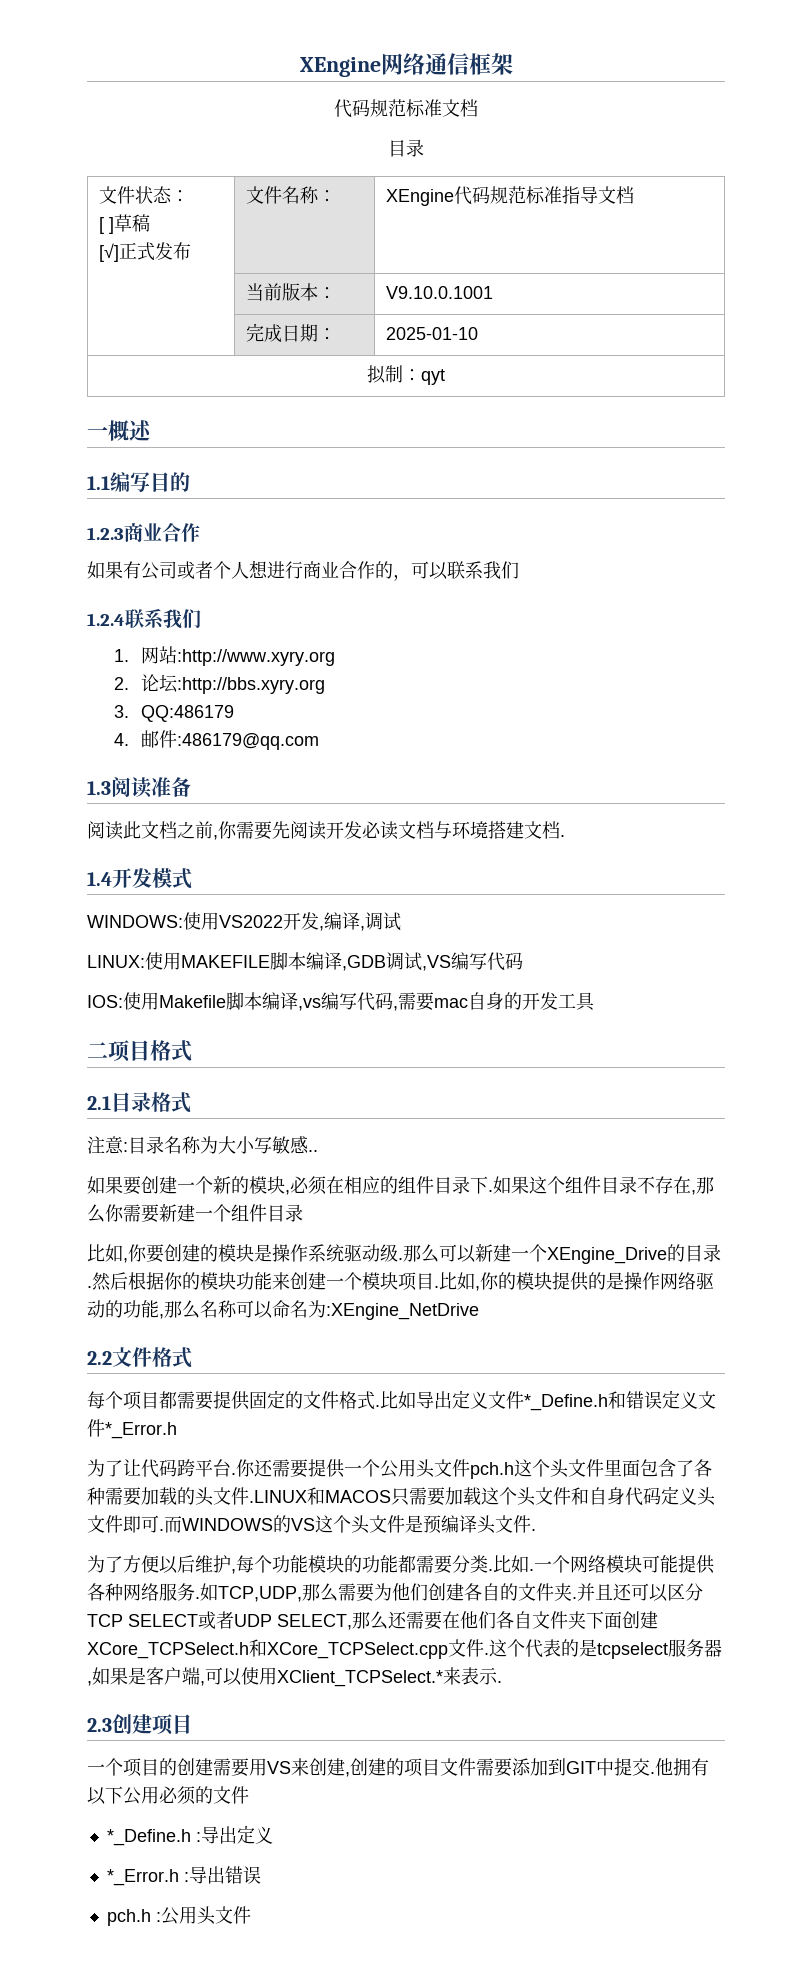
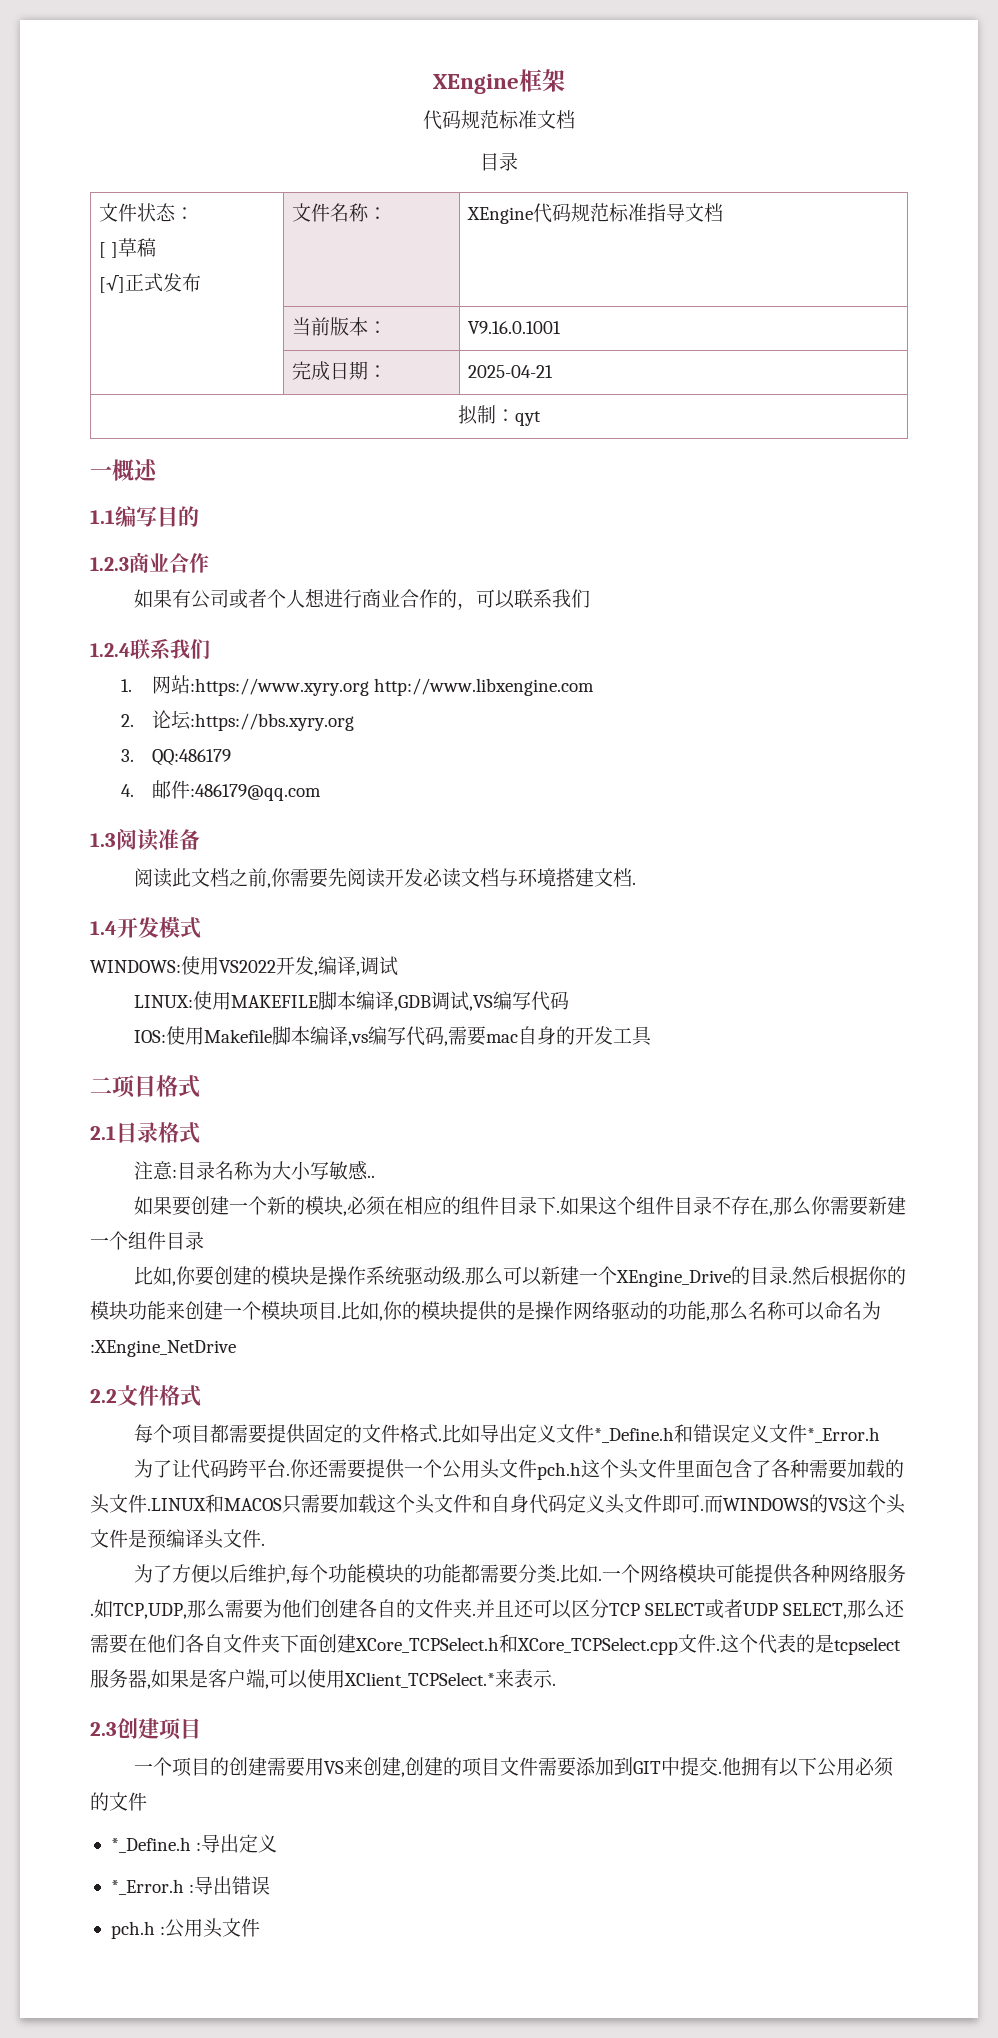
- XEngine网络通信框架
+ XEngine框架
- | 当前版本： | V9.10.0.1001
+ | 当前版本： | V9.16.0.1001
- | 完成日期： | 2025-01-10
+ | 完成日期： | 2025-04-21
- 1.网站:http://www.xyry.org
+ 1.网站:https://www.xyry.org http://www.libxengine.com
- 2.论坛:http://bbs.xyry.org
+ 2.论坛:https://bbs.xyry.org

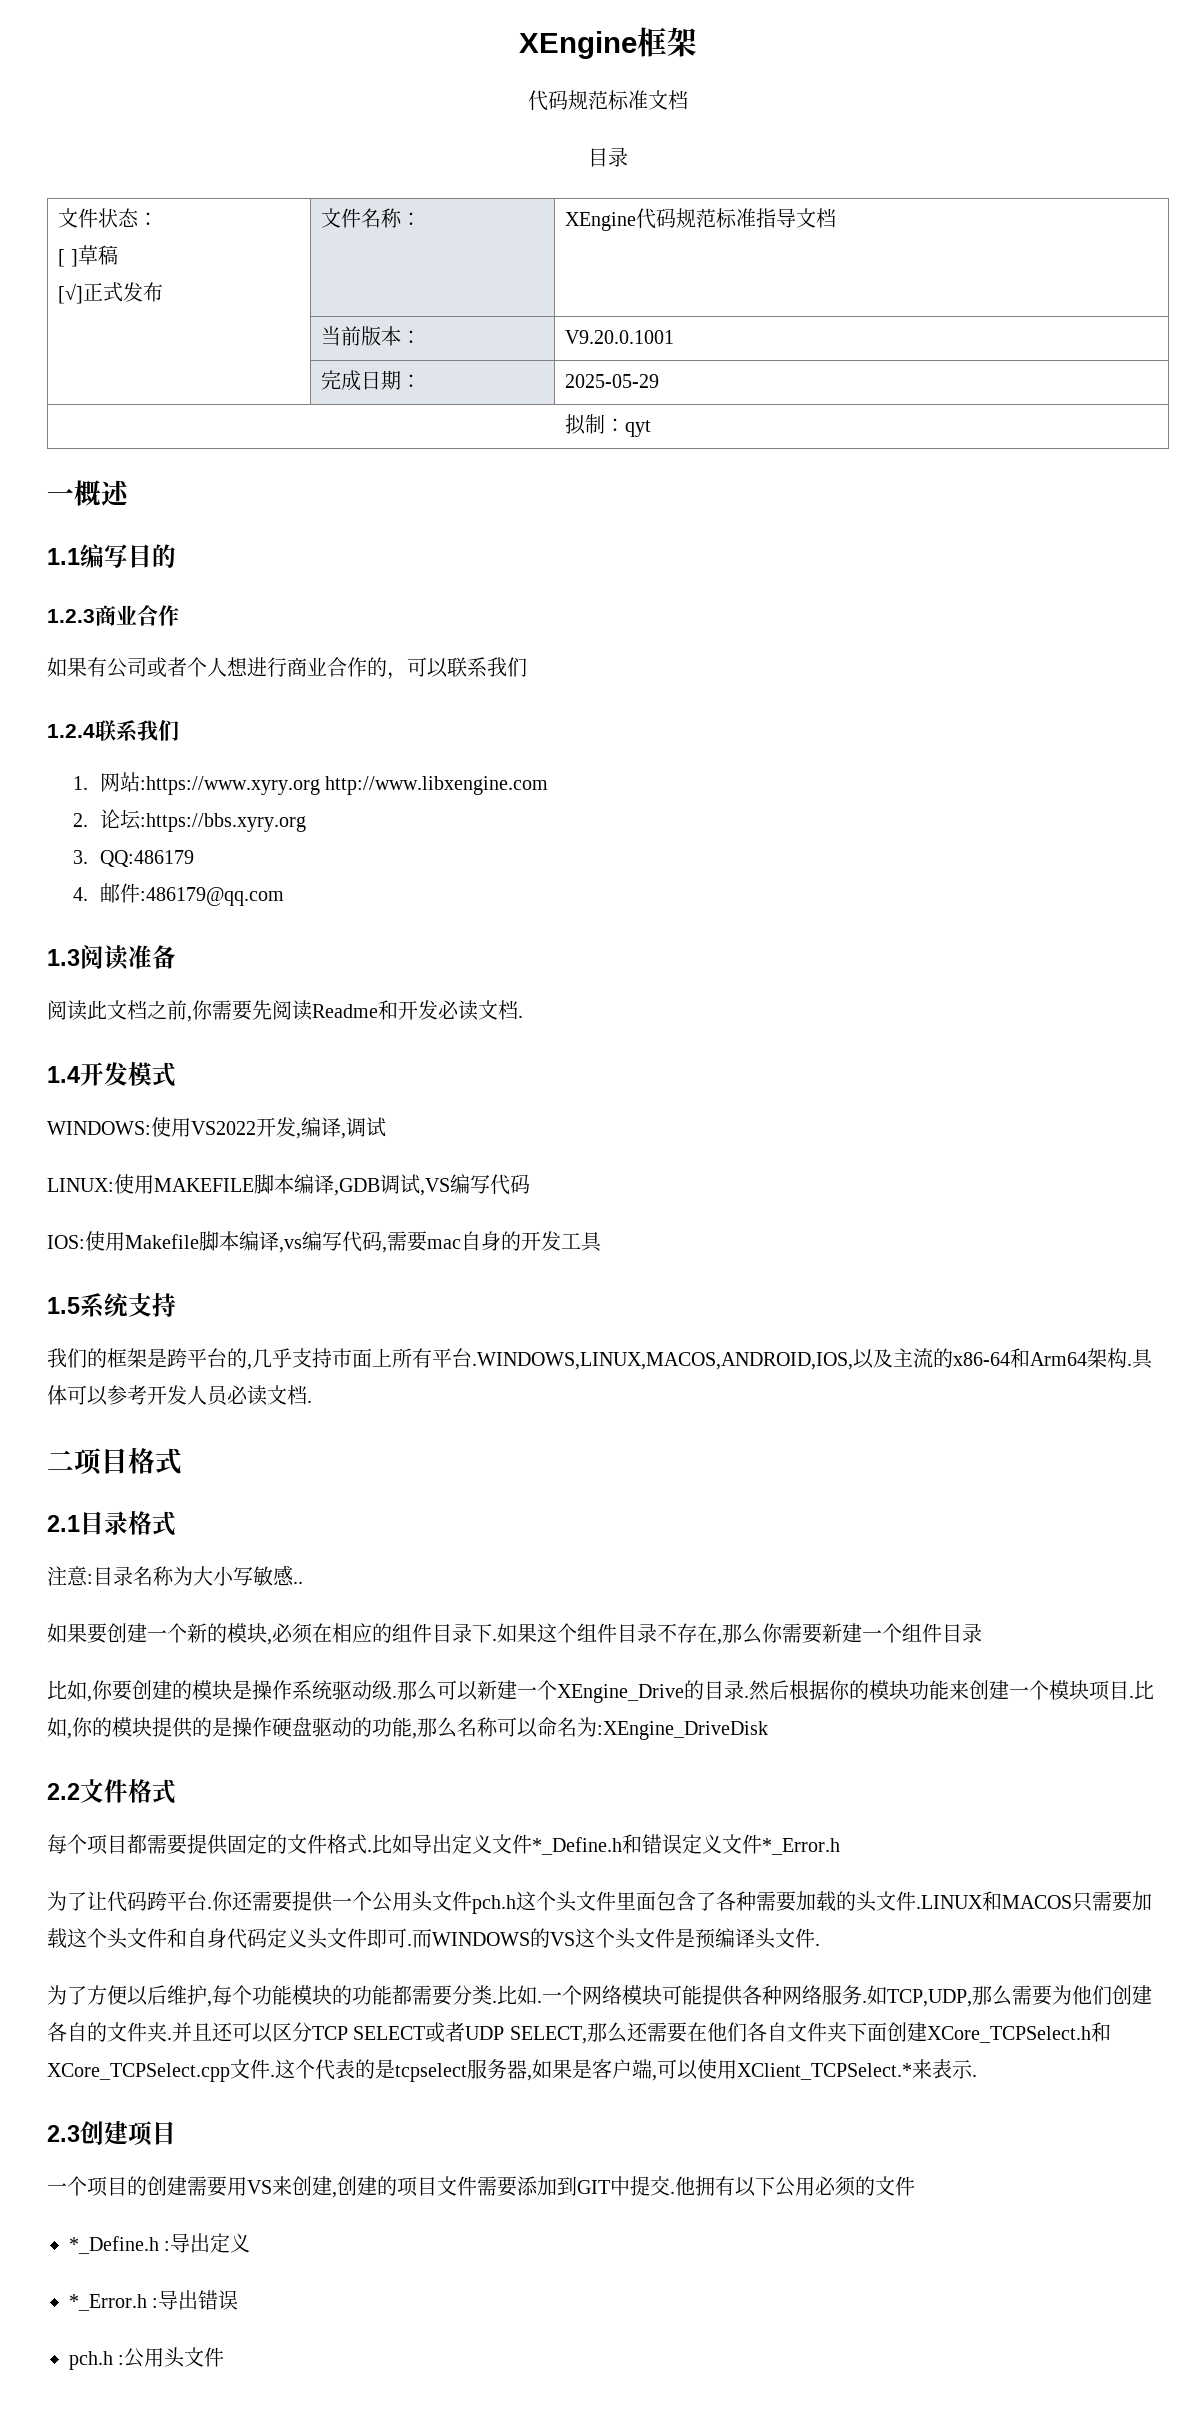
- | 当前版本： | V9.16.0.1001
+ | 当前版本： | V9.20.0.1001
- | 完成日期： | 2025-04-21
+ | 完成日期： | 2025-05-29
- 阅读此文档之前,你需要先阅读开发必读文档与环境搭建文档.
+ 阅读此文档之前,你需要先阅读Readme和开发必读文档.
+ 1.5系统支持
+ 我们的框架是跨平台的,几乎支持市面上所有平台.WINDOWS,LINUX,MACOS,ANDROID,IOS,以及主流的x86-64和Arm64架构.具体可以参考开发人员必读文档.
- 比如,你的模块提供的是操作网络驱动的功能,那么名称可以命名为:XEngine_NetDrive
+ 比如,你的模块提供的是操作硬盘驱动的功能,那么名称可以命名为:XEngine_DriveDisk

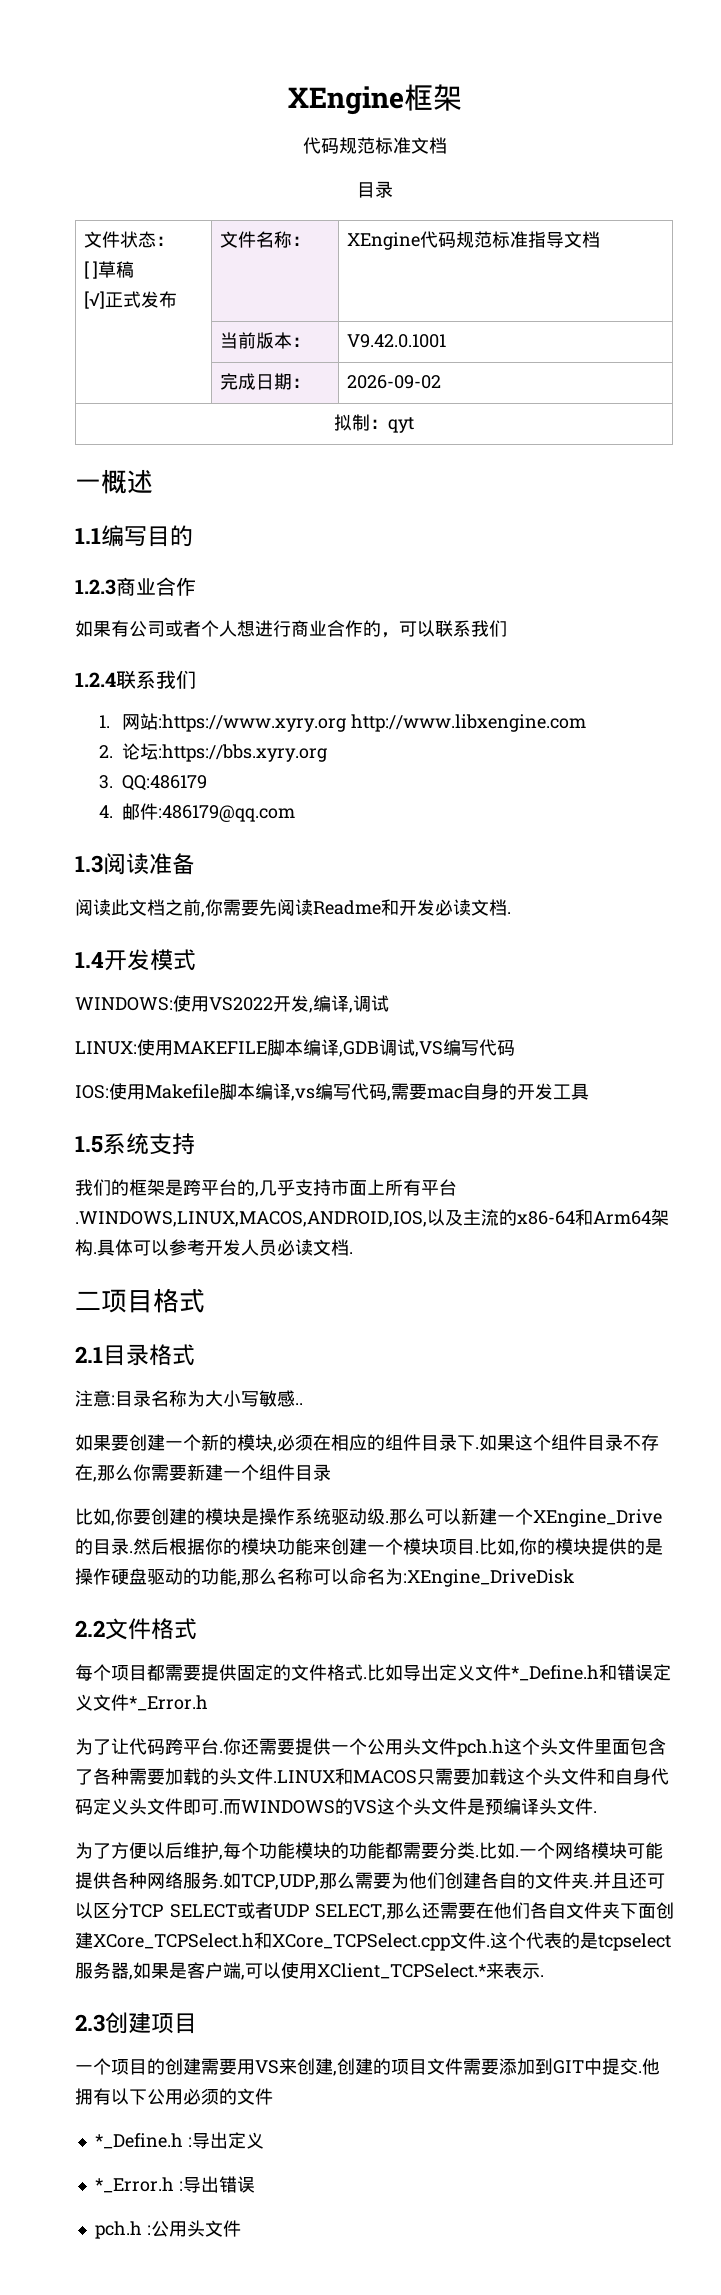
- | 当前版本： | V9.20.0.1001
+ | 当前版本： | V9.42.0.1001
- | 完成日期： | 2025-05-29
+ | 完成日期： | 2026-09-02

